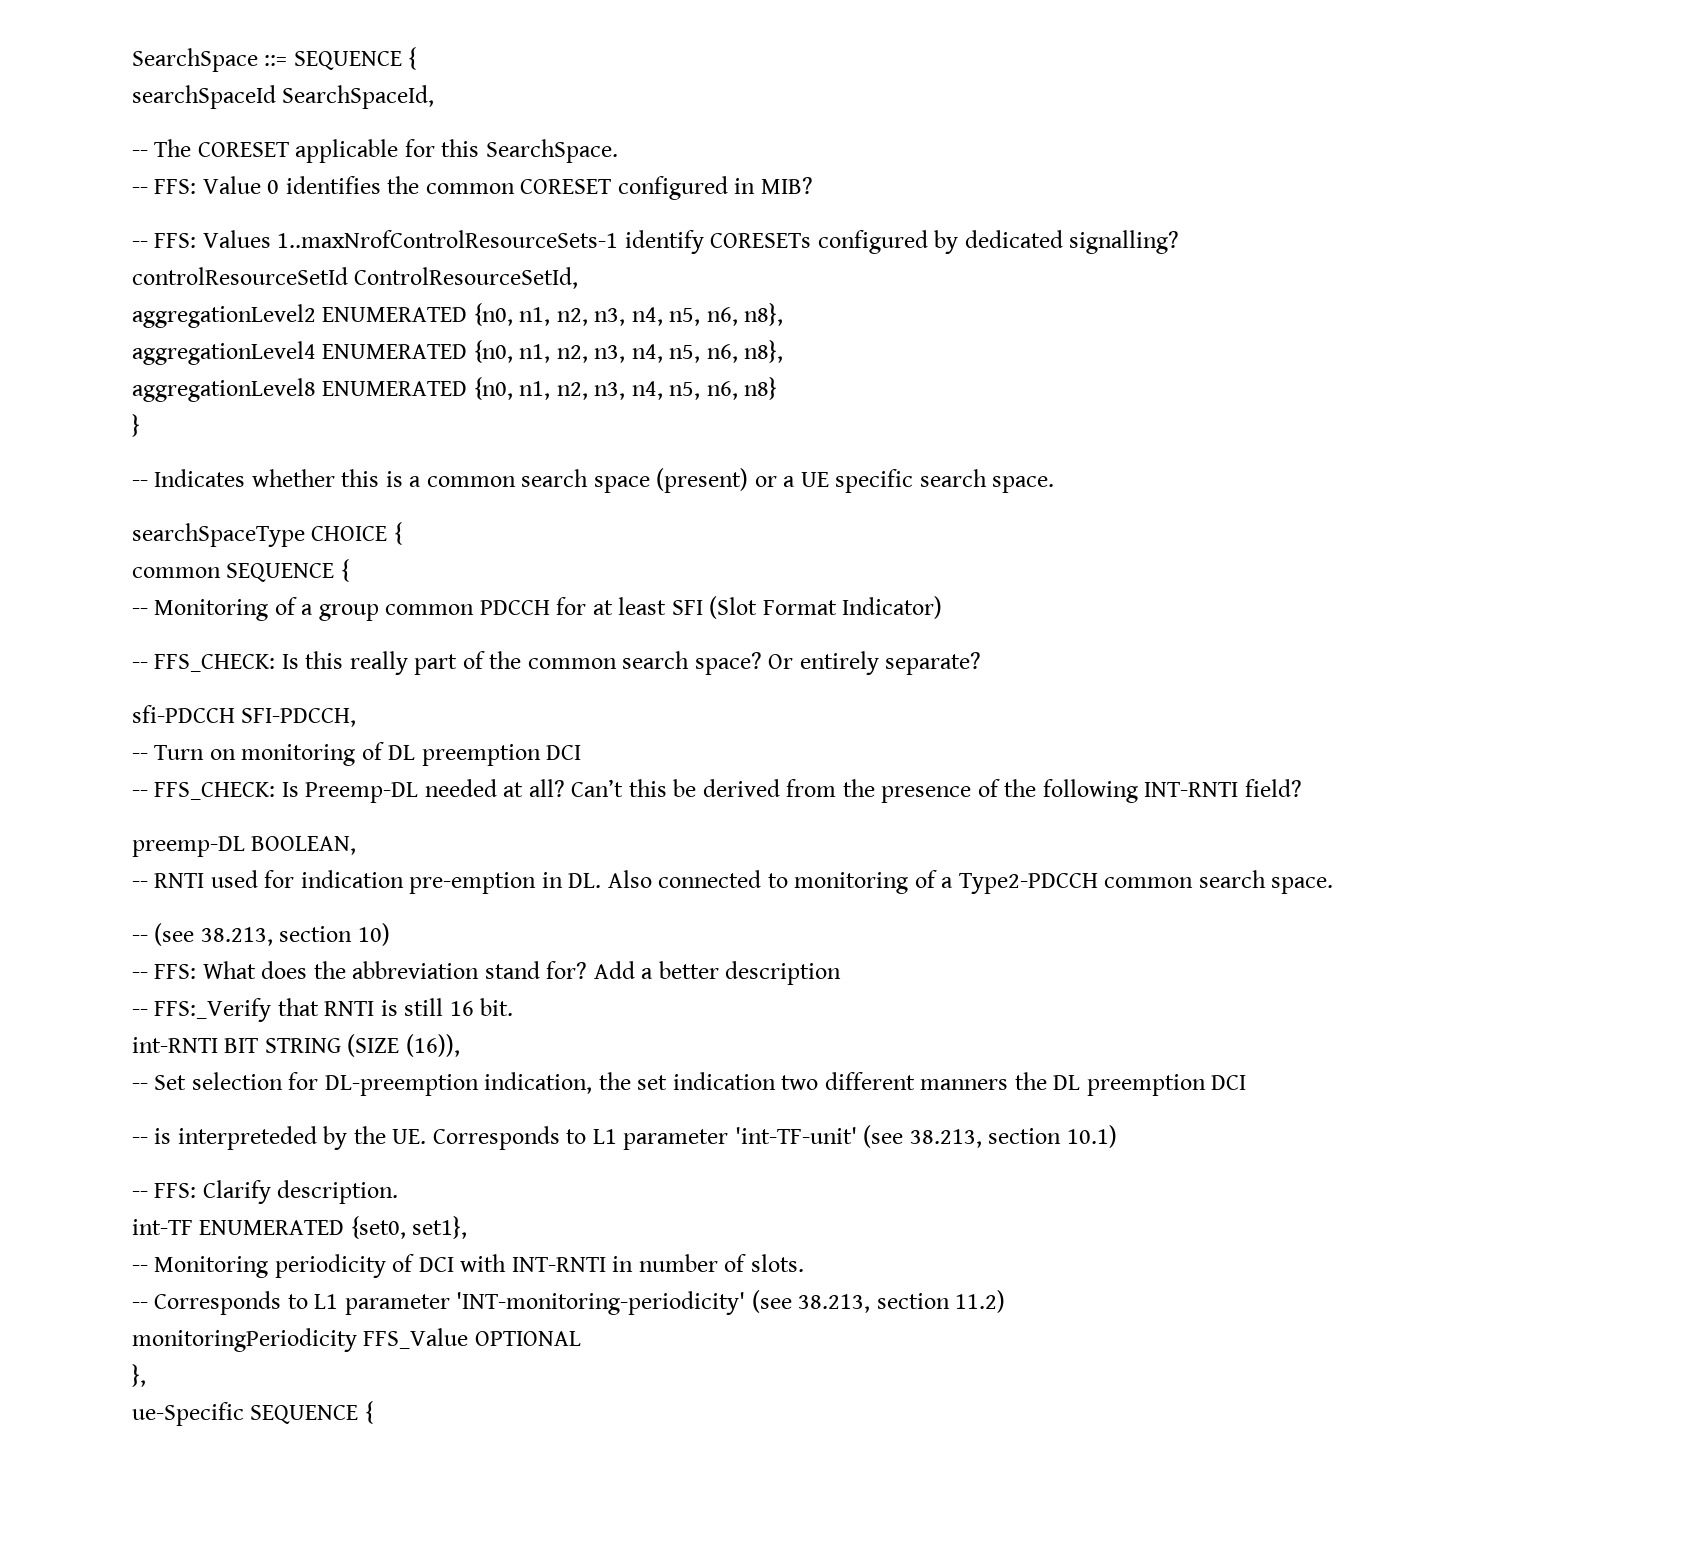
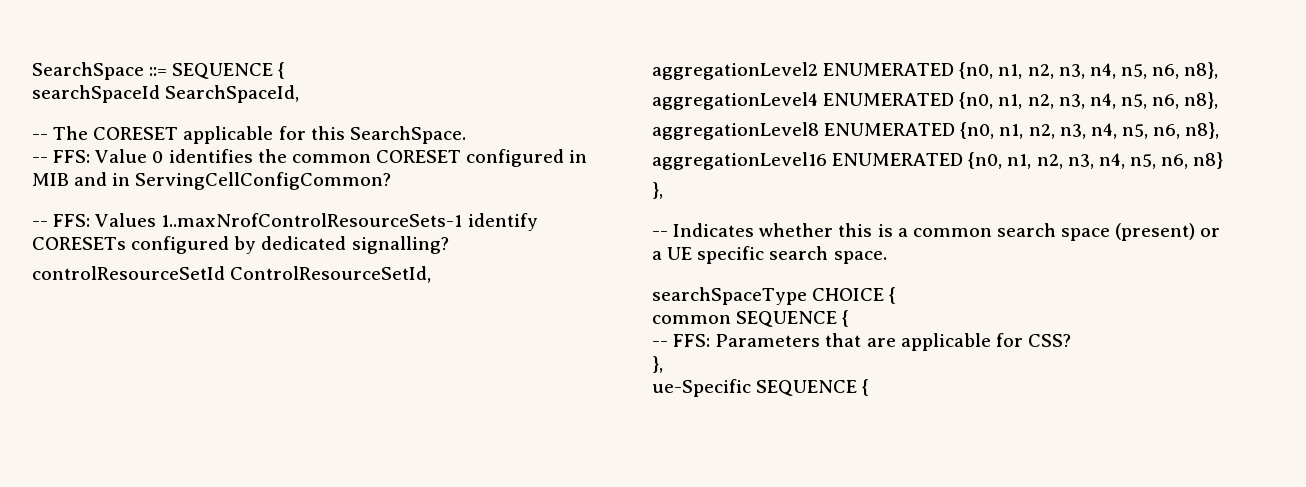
- -- FFS: Value 0 identifies the common CORESET configured in MIB?
+ -- FFS: Value 0 identifies the common CORESET configured in MIB and in ServingCellConfigCommon?
- aggregationLevel8 ENUMERATED {n0, n1, n2, n3, n4, n5, n6, n8}
- }
+ aggregationLevel8 ENUMERATED {n0, n1, n2, n3, n4, n5, n6, n8},
+ aggregationLevel16 ENUMERATED {n0, n1, n2, n3, n4, n5, n6, n8}
+ },
- -- Monitoring of a group common PDCCH for at least SFI (Slot Format Indicator)
- -- FFS_CHECK: Is this really part of the common search space? Or entirely separate?
- sfi-PDCCH SFI-PDCCH,
- -- Turn on monitoring of DL preemption DCI
- -- FFS_CHECK: Is Preemp-DL needed at all? Can’t this be derived from the presence of the following INT-RNTI field?
- preemp-DL BOOLEAN,
- -- RNTI used for indication pre-emption in DL. Also connected to monitoring of a Type2-PDCCH common search space.
- -- (see 38.213, section 10)
- -- FFS: What does the abbreviation stand for? Add a better description
- -- FFS:_Verify that RNTI is still 16 bit.
- int-RNTI BIT STRING (SIZE (16)),
- -- Set selection for DL-preemption indication, the set indication two different manners the DL preemption DCI
- -- is interpreteded by the UE. Corresponds to L1 parameter 'int-TF-unit' (see 38.213, section 10.1)
- -- FFS: Clarify description.
- int-TF ENUMERATED {set0, set1},
- -- Monitoring periodicity of DCI with INT-RNTI in number of slots.
- -- Corresponds to L1 parameter 'INT-monitoring-periodicity' (see 38.213, section 11.2)
- monitoringPeriodicity FFS_Value OPTIONAL
+ -- FFS: Parameters that are applicable for CSS?

